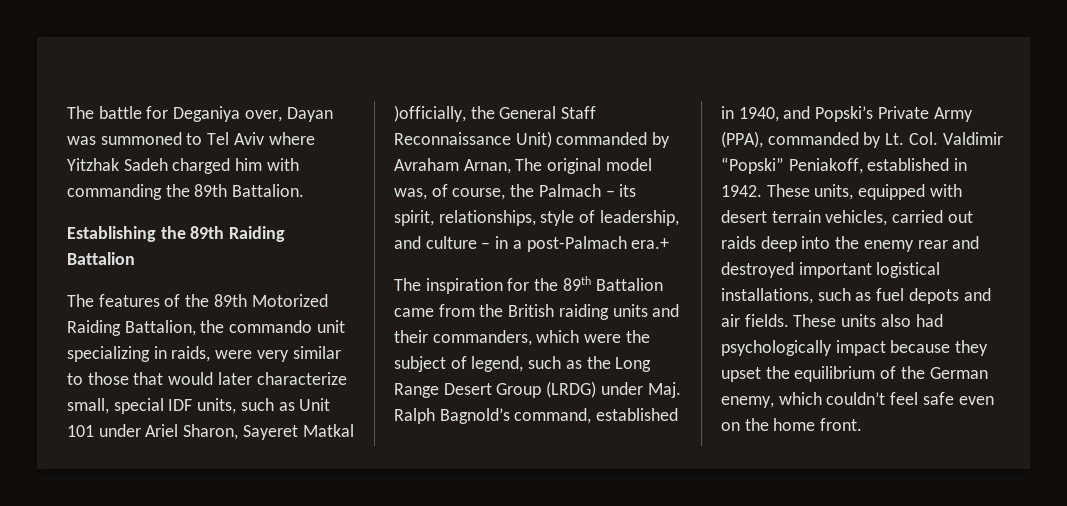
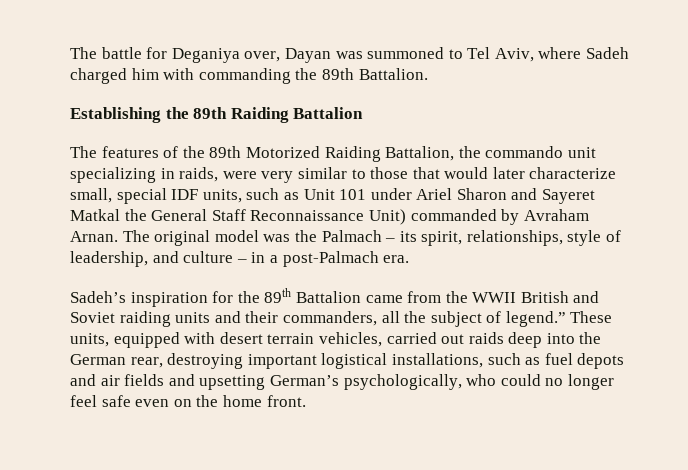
- The battle for Deganiya over, Dayan was summoned to Tel Aviv where Yitzhak Sadeh charged him with commanding the 89th Battalion.
+ The battle for Deganiya over, Dayan was summoned to Tel Aviv, where Sadeh charged him with commanding the 89th Battalion.
- The features of the 89th Motorized Raiding Battalion, the commando unit specializing in raids, were very similar to those that would later characterize small, special IDF units, such as Unit 101 under Ariel Sharon, Sayeret Matkal )officially, the General Staff Reconnaissance Unit) commanded by Avraham Arnan, The original model was, of course, the Palmach – its spirit, relationships, style of leadership, and culture – in a post-Palmach era.+
- The inspiration for the 89th Battalion came from the British raiding units and their commanders, which were the subject of legend, such as the Long Range Desert Group (LRDG) under Maj. Ralph Bagnold’s command, established in 1940, and Popski’s Private Army (PPA), commanded by Lt. Col. Valdimir “Popski” Peniakoff, established in 1942.
+ The features of the 89th Motorized Raiding Battalion, the commando unit specializing in raids, were very similar to those that would later characterize small, special IDF units, such as Unit 101 under Ariel Sharon and Sayeret Matkal the General Staff Reconnaissance Unit) commanded by Avraham Arnan. The original model was the Palmach – its spirit, relationships, style of leadership, and culture – in a post-Palmach era.
+ Sadeh’s inspiration for the 89th Battalion came from the WWII British and Soviet raiding units and their commanders, all the subject of legend.”
- These units, equipped with desert terrain vehicles, carried out raids deep into the enemy rear and destroyed important logistical installations, such as fuel depots and air fields. These units also had psychologically impact because they upset the equilibrium of the German enemy, which couldn’t feel safe even on the home front.
+ These units, equipped with desert terrain vehicles, carried out raids deep into the German rear, destroying important logistical installations, such as fuel depots and air fields and upsetting German’s psychologically, who could no longer feel safe even on the home front.

